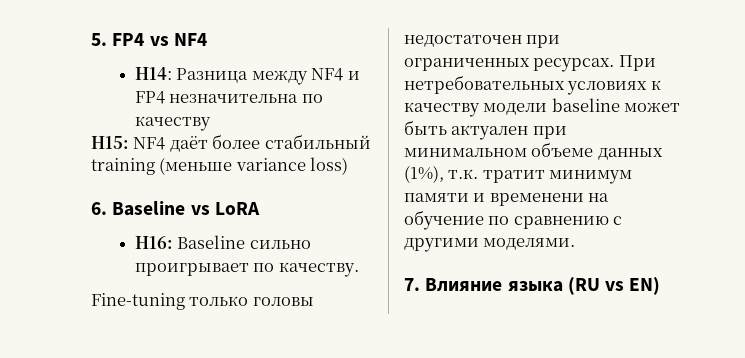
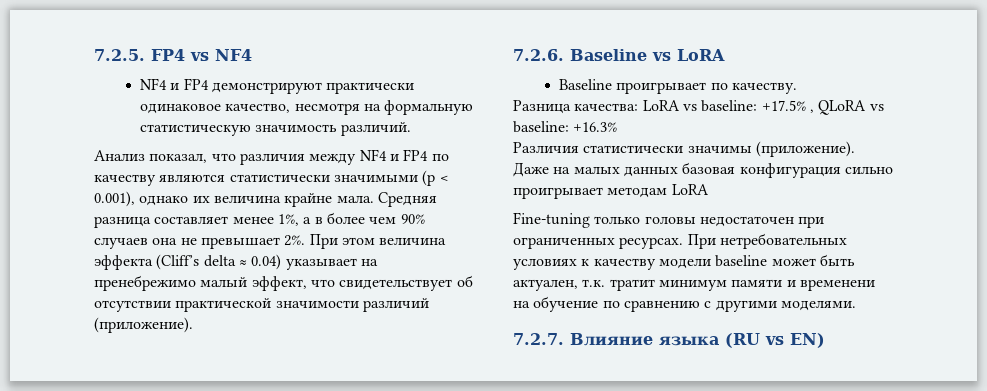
- 5. FP4 vs NF4
+ 7.2.5. FP4 vs NF4
- H14: Разница между NF4 и FP4 незначительна по качеству
- H15: NF4 даёт более стабильный training (меньше variance loss)
- 6. Baseline vs LoRA
+ NF4 и FP4 демонстрируют практически одинаковое качество, несмотря на формальную статистическую значимость различий.
+ Анализ показал, что различия между NF4 и FP4 по качеству являются статистически значимыми (p < 0.001), однако их величина крайне мала. Средняя разница составляет менее 1%, а в более чем 90% случаев она не превышает 2%. При этом величина эффекта (Cliff’s delta ≈ 0.04) указывает на пренебрежимо малый эффект, что свидетельствует об отсутствии практической значимости различий (приложение).
+ 7.2.6. Baseline vs LoRA
- H16: Baseline сильно проигрывает по качеству.
+ Baseline проигрывает по качеству.
+ Разница качества: LoRA vs baseline: +17.5% , QLoRA vs baseline: +16.3%
+ Различия статистически значимы (приложение). Даже на малых данных базовая конфигурация сильно проигрывает методам LoRA
- При нетребовательных условиях к качеству модели baseline может быть актуален при минимальном объеме данных (1%), т.к. тратит минимум памяти и временени на обучение по сравнению с другими моделями.
+ При нетребовательных условиях к качеству модели baseline может быть актуален, т.к. тратит минимум памяти и временени на обучение по сравнению с другими моделями.
- 7. Влияние языка (RU vs EN)
+ 7.2.7. Влияние языка (RU vs EN)

